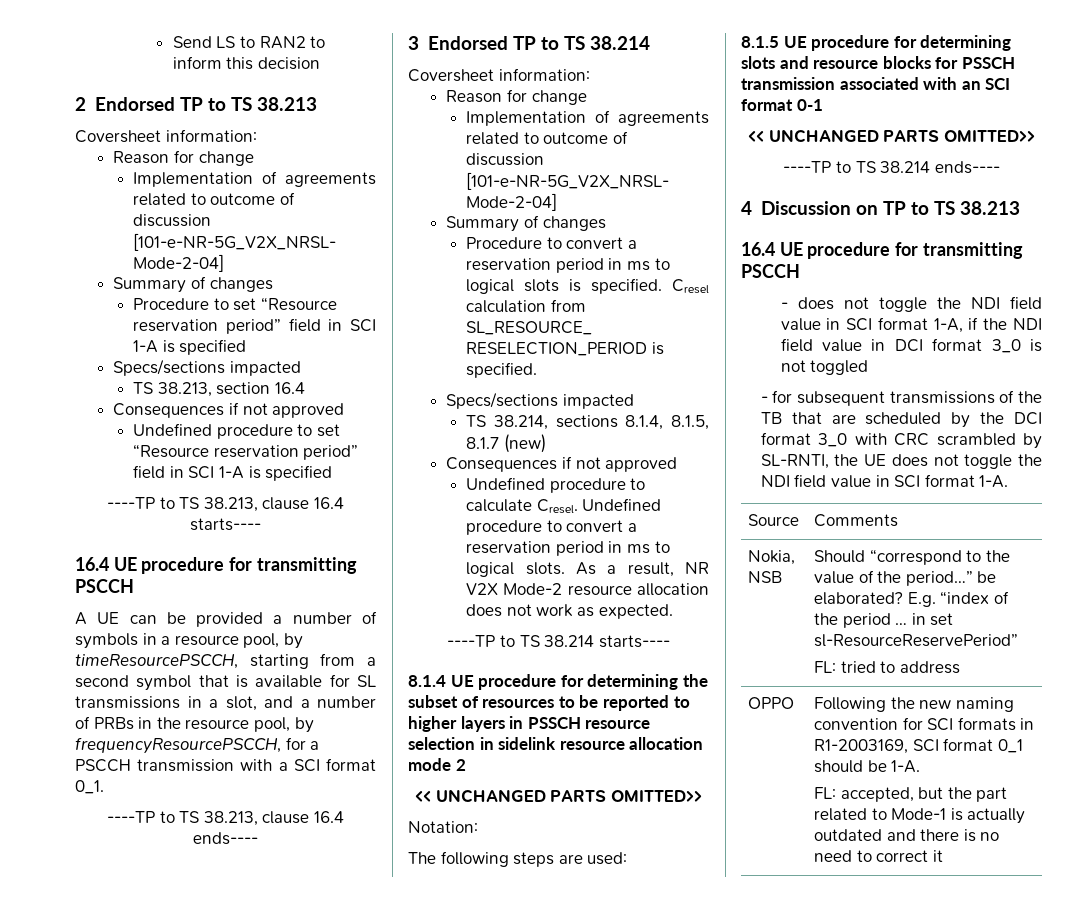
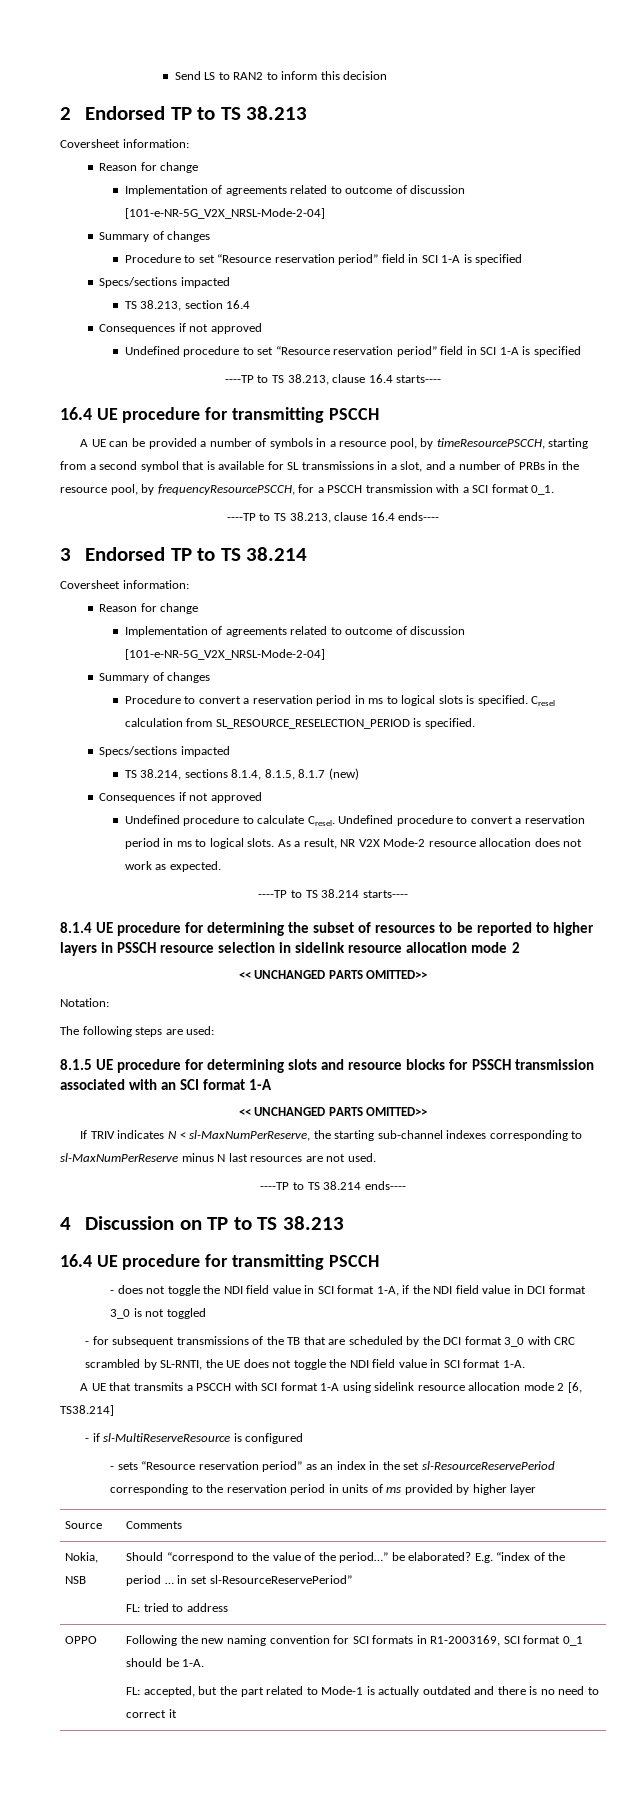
- 8.1.5 UE procedure for determining slots and resource blocks for PSSCH transmission associated with an SCI format 0-1
+ 8.1.5 UE procedure for determining slots and resource blocks for PSSCH transmission associated with an SCI format 1-A
  << UNCHANGED PARTS OMITTED>>
+ If TRIV indicates N < sl-MaxNumPerReserve, the starting sub-channel indexes corresponding to sl-MaxNumPerReserve minus N last resources are not used.
+ A UE that transmits a PSCCH with SCI format 1-A using sidelink resource allocation mode 2 [6, TS38.214]
+ - if sl-MultiReserveResource is configured
+ - sets “Resource reservation period” as an index in the set sl-ResourceReservePeriod corresponding to the reservation period in units of ms provided by higher layer

